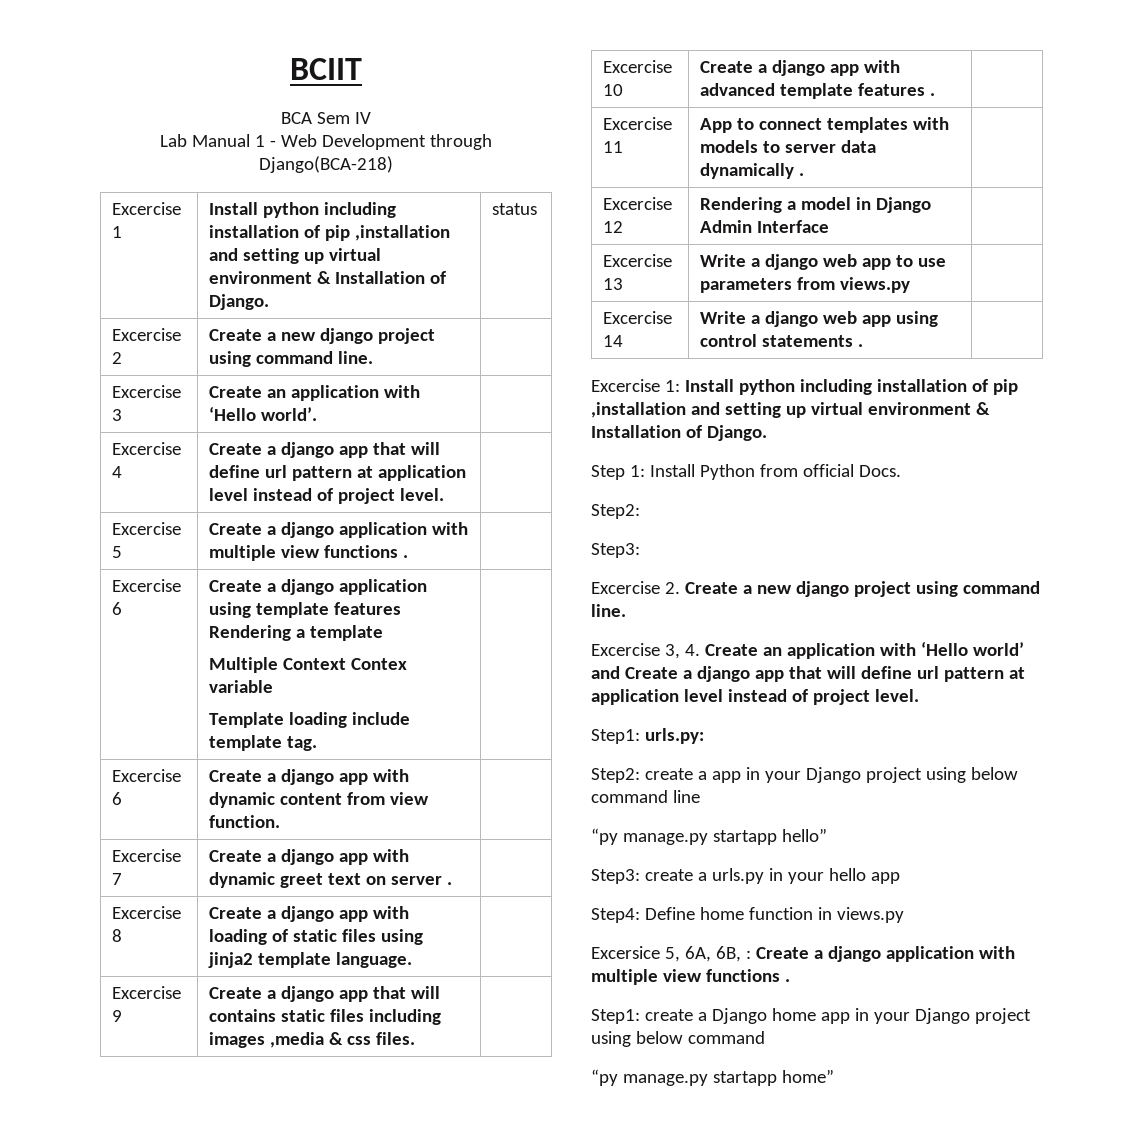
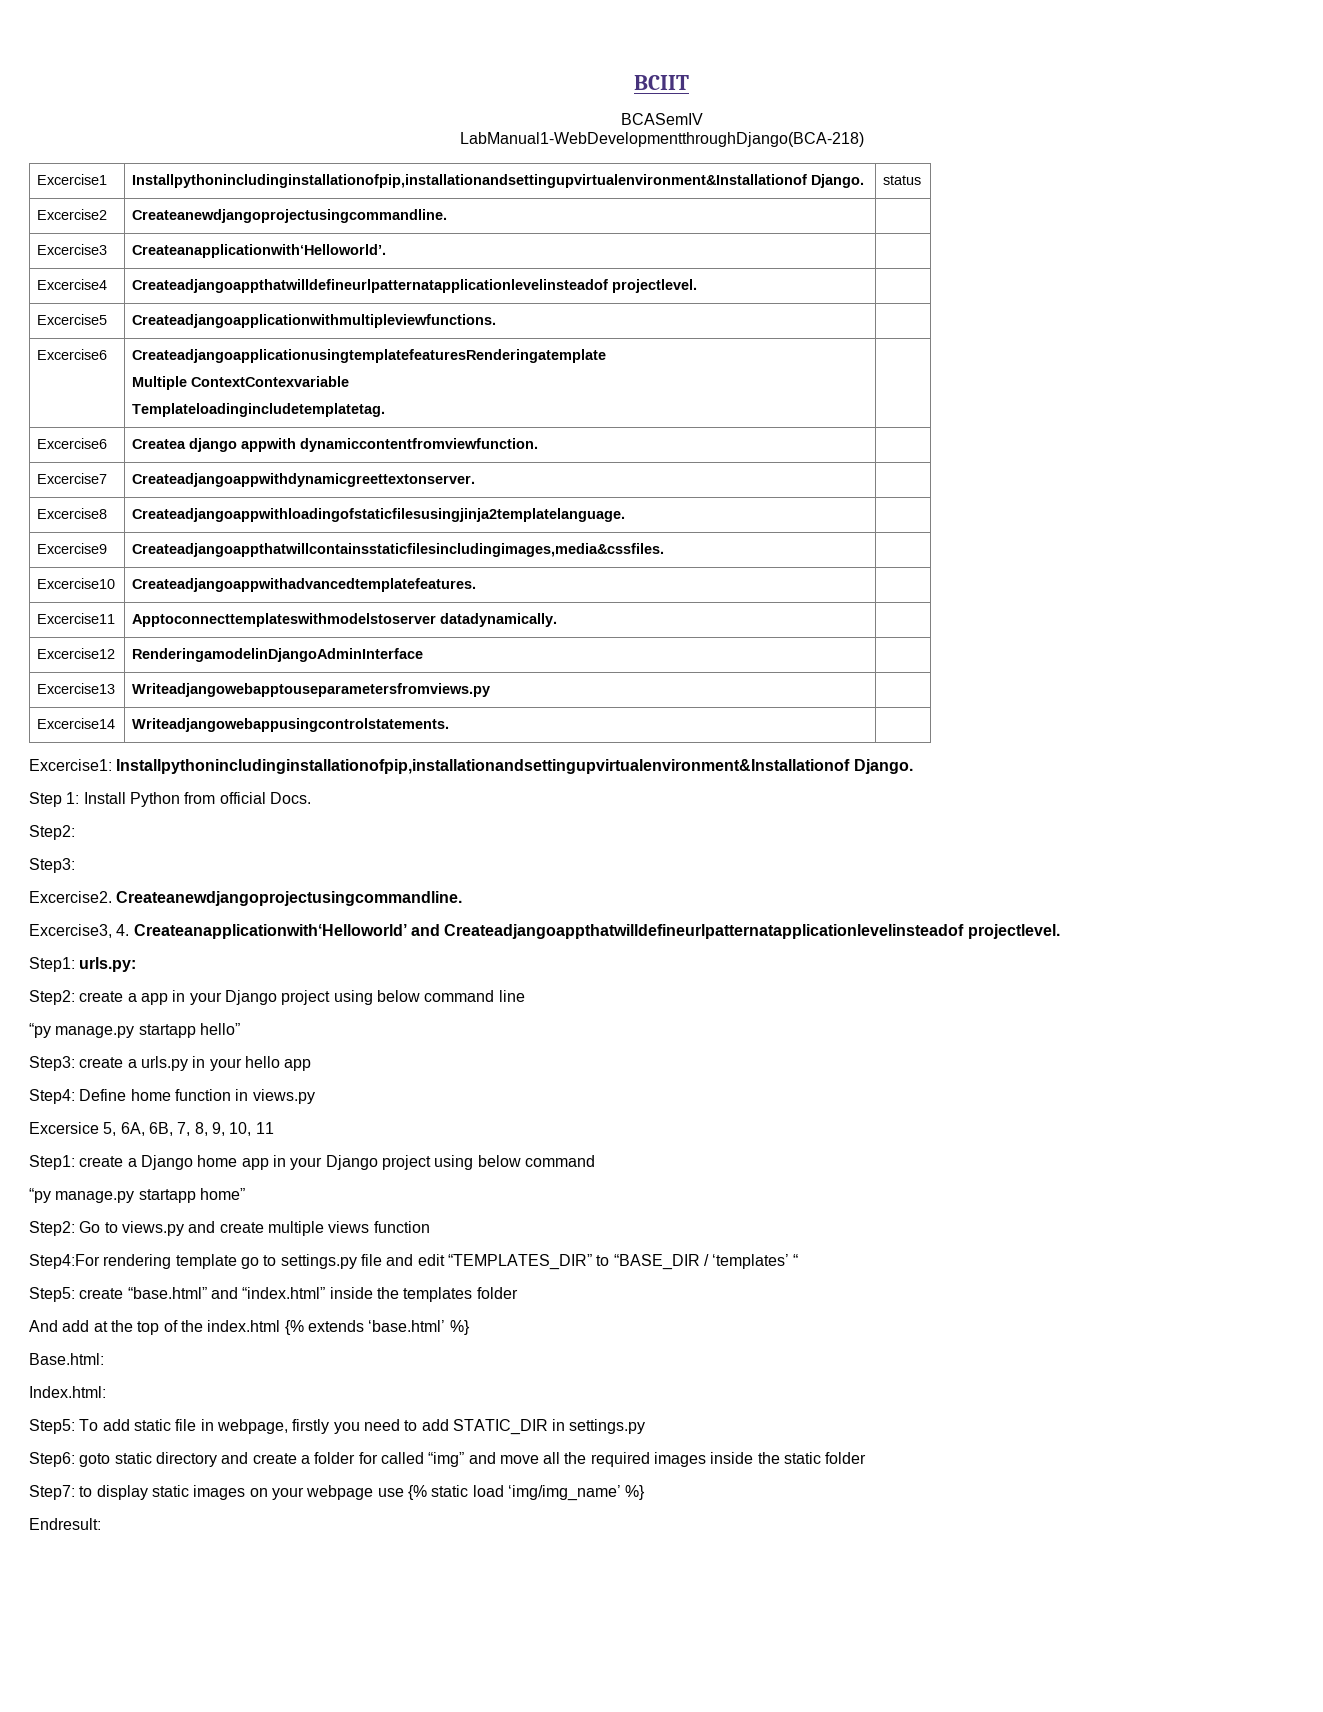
- BCA Sem IV
- Lab Manual 1 - Web Development through Django(BCA-218)
- Excercise 1 | Install python including installation of pip ,installation and setting up virtual environment & Installation of Django. | status
- Excercise 2 | Create a new django project using command line. |
- Excercise 3 | Create an application with ‘Hello world’. |
- Excercise 4 | Create a django app that will define url pattern at application level instead of project level. |
- Excercise 5 | Create a django application with multiple view functions . |
- Excercise 6 | Create a django application using template features Rendering a template
- Multiple Context Contex variable
- Template loading include template tag. |
- Excercise 6 | Create a django app with dynamic content from view function. |
- Excercise 7 | Create a django app with dynamic greet text on server . |
- Excercise 8 | Create a django app with loading of static files using jinja2 template language. |
- Excercise 9 | Create a django app that will contains static files including images ,media & css files. |
- Excercise 10 | Create a django app with advanced template features . |
- Excercise 11 | App to connect templates with models to server data dynamically . |
- Excercise 12 | Rendering a model in Django Admin Interface |
- Excercise 13 | Write a django web app to use parameters from views.py |
- Excercise 14 | Write a django web app using control statements . |
- Excercise 1: Install python including installation of pip ,installation and setting up virtual environment & Installation of Django.
+ BCASemIV
+ LabManual1-WebDevelopmentthroughDjango(BCA-218)
+ Excercise1 | Installpythonincludinginstallationofpip,installationandsettingupvirtualenvironment&Installationof Django. | status
+ Excercise2 | Createanewdjangoprojectusingcommandline. |
+ Excercise3 | Createanapplicationwith‘Helloworld’. |
+ Excercise4 | Createadjangoappthatwilldefineurlpatternatapplicationlevelinsteadof projectlevel. |
+ Excercise5 | Createadjangoapplicationwithmultipleviewfunctions. |
+ Excercise6 | CreateadjangoapplicationusingtemplatefeaturesRenderingatemplate
+ Multiple ContextContexvariable
+ Templateloadingincludetemplatetag. |
+ Excercise6 | Createa django appwith dynamiccontentfromviewfunction. |
+ Excercise7 | Createadjangoappwithdynamicgreettextonserver. |
+ Excercise8 | Createadjangoappwithloadingofstaticfilesusingjinja2templatelanguage. |
+ Excercise9 | Createadjangoappthatwillcontainsstaticfilesincludingimages,media&cssfiles. |
+ Excercise10 | Createadjangoappwithadvancedtemplatefeatures. |
+ Excercise11 | Apptoconnecttemplateswithmodelstoserver datadynamically. |
+ Excercise12 | RenderingamodelinDjangoAdminInterface |
+ Excercise13 | Writeadjangowebapptouseparametersfromviews.py |
+ Excercise14 | Writeadjangowebappusingcontrolstatements. |
+ Excercise1: Installpythonincludinginstallationofpip,installationandsettingupvirtualenvironment&Installationof Django.
- Excercise 2. Create a new django project using command line.
- Excercise 3, 4. Create an application with ‘Hello world’ and Create a django app that will define url pattern at application level instead of project level.
+ Excercise2. Createanewdjangoprojectusingcommandline.
+ Excercise3, 4. Createanapplicationwith‘Helloworld’ and Createadjangoappthatwilldefineurlpatternatapplicationlevelinsteadof projectlevel.
- Excersice 5, 6A, 6B, : Create a django application with multiple view functions .
+ Excersice 5, 6A, 6B, 7, 8, 9, 10, 11
+ Step2: Go to views.py and create multiple views function
+ Step4:For rendering template go to settings.py file and edit “TEMPLATES_DIR” to “BASE_DIR / ‘templates’ “
+ Step5: create “base.html” and “index.html” inside the templates folder
+ And add at the top of the index.html {% extends ‘base.html’ %}
+ Base.html:
+ Index.html:
+ Step5: To add static file in webpage, firstly you need to add STATIC_DIR in settings.py
+ Step6: goto static directory and create a folder for called “img” and move all the required images inside the static folder
+ Step7: to display static images on your webpage use {% static load ‘img/img_name’ %}
+ Endresult:

